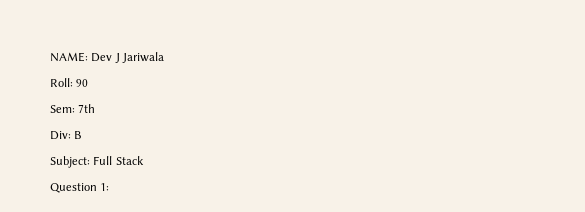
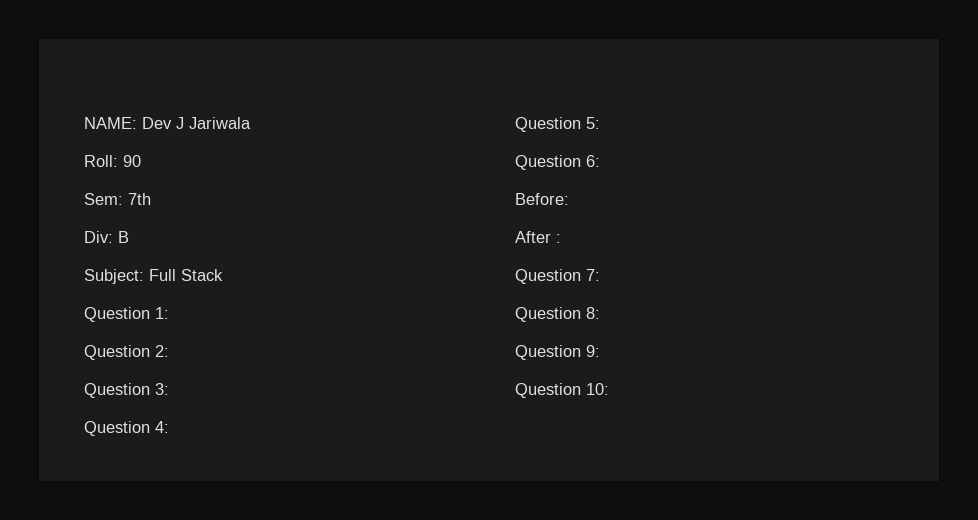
+ Question 2:
+ Question 3:
+ Question 4:
+ Question 5:
+ Question 6:
+ Before:
+ After :
+ Question 7:
+ Question 8:
+ Question 9:
+ Question 10:

